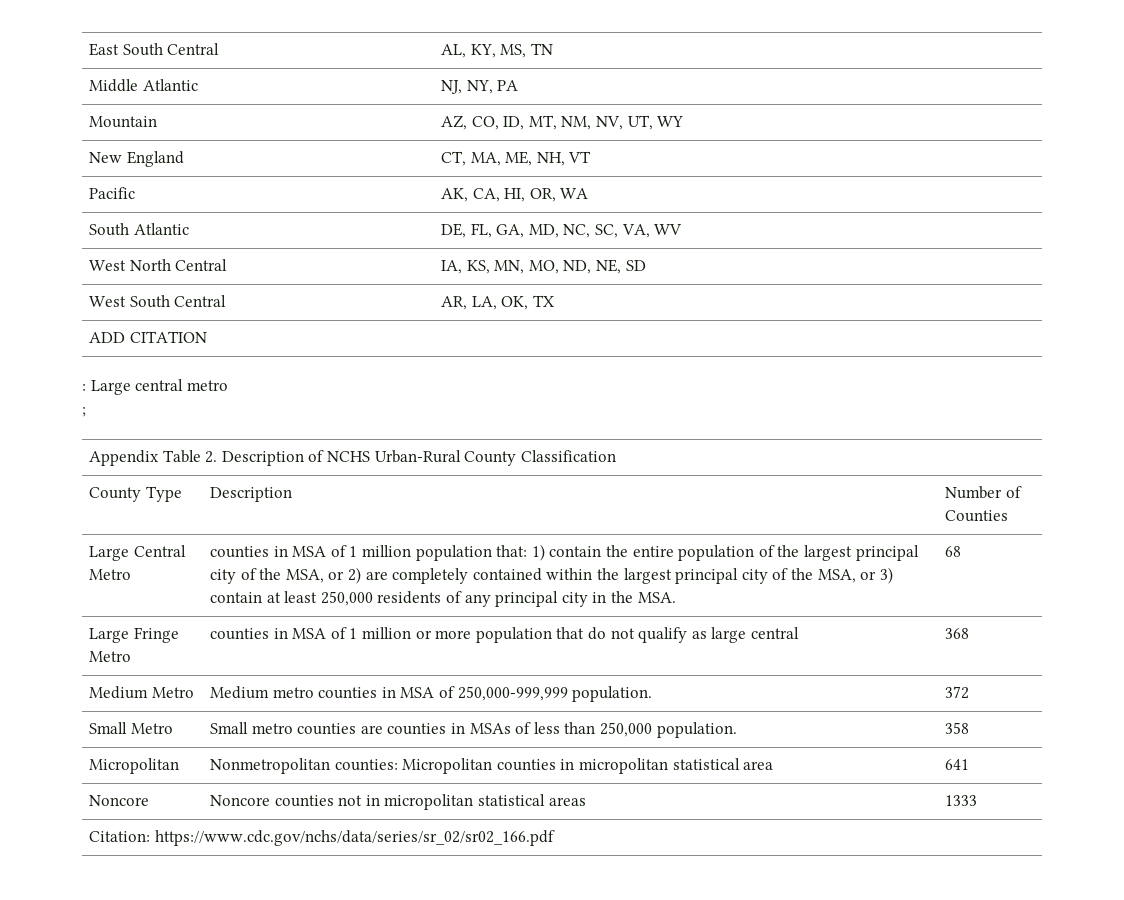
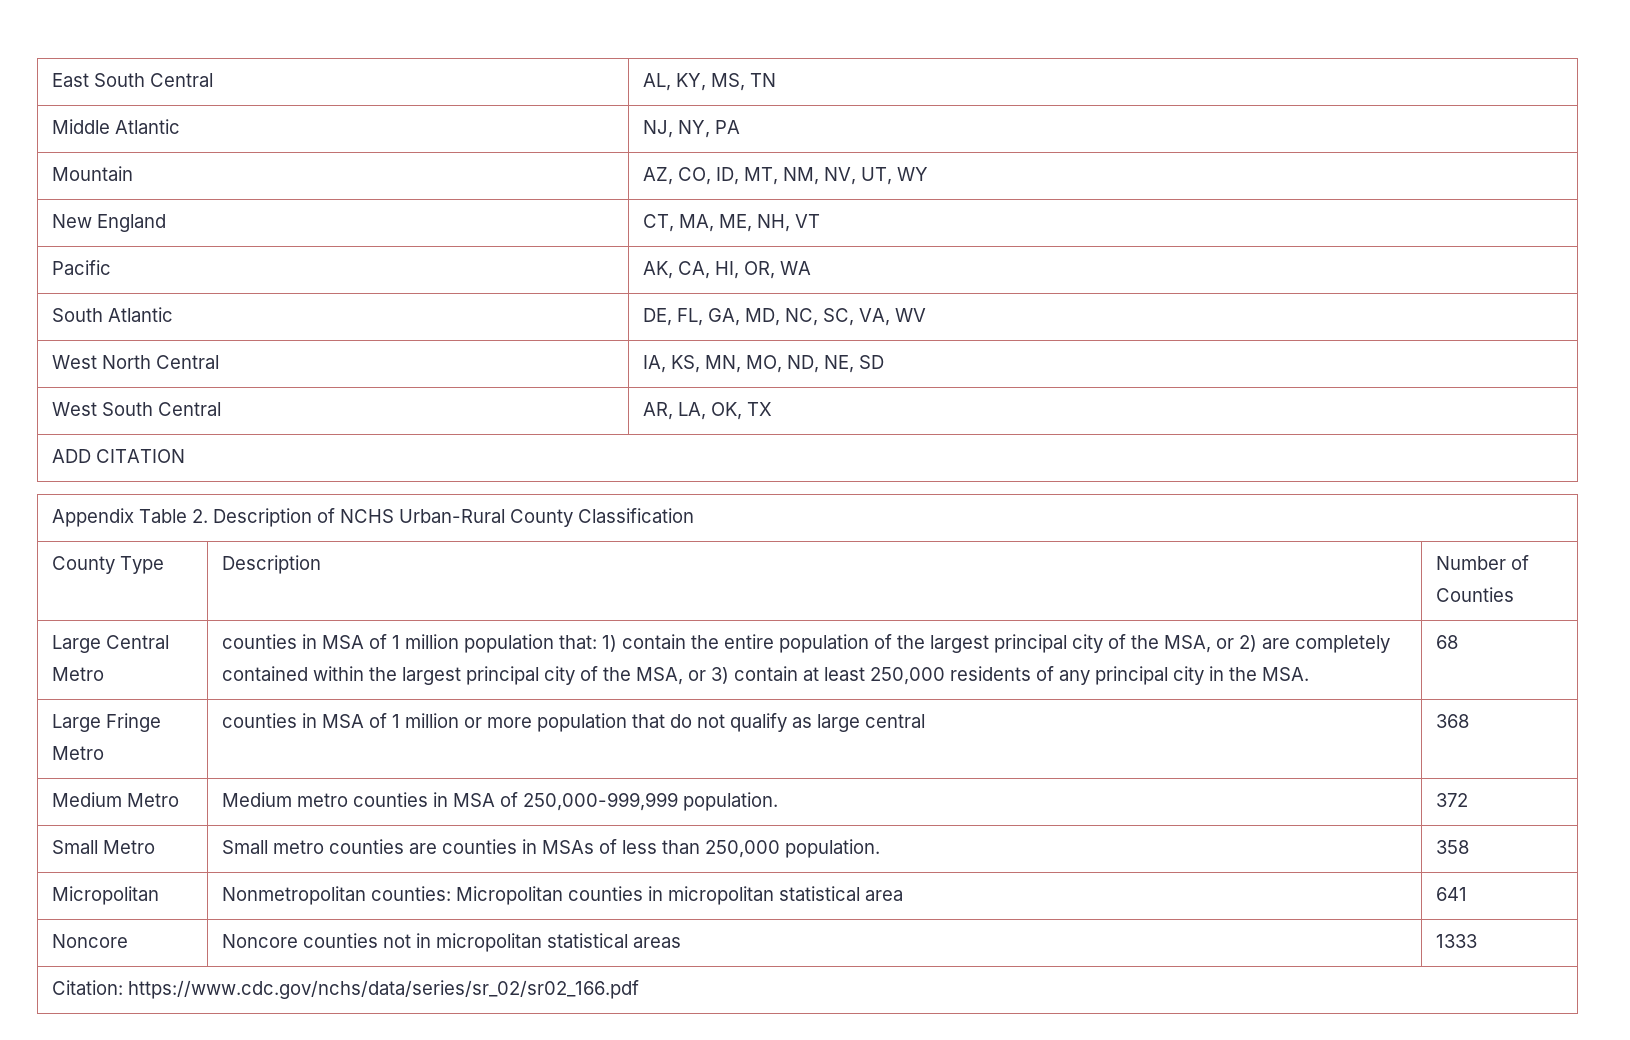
- : Large central metro
- ;

